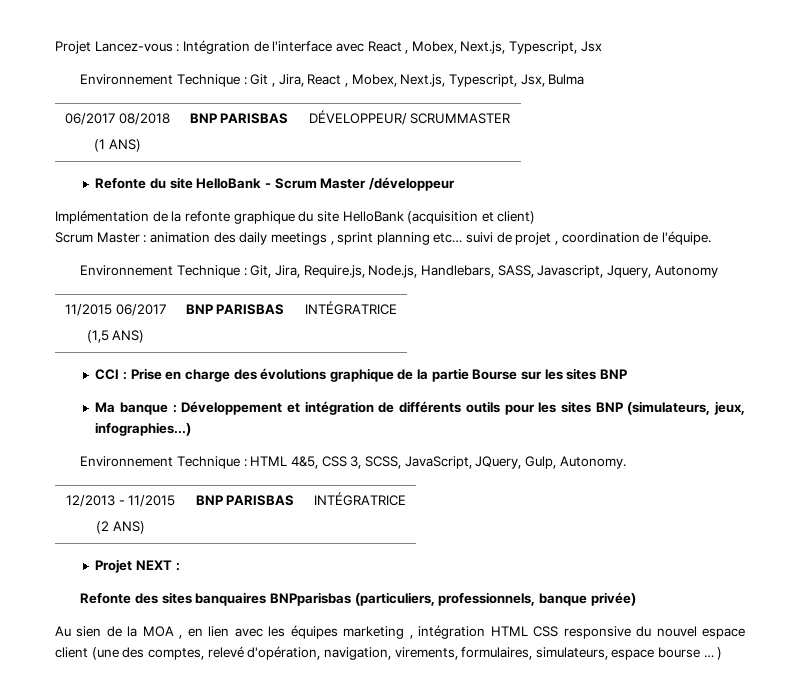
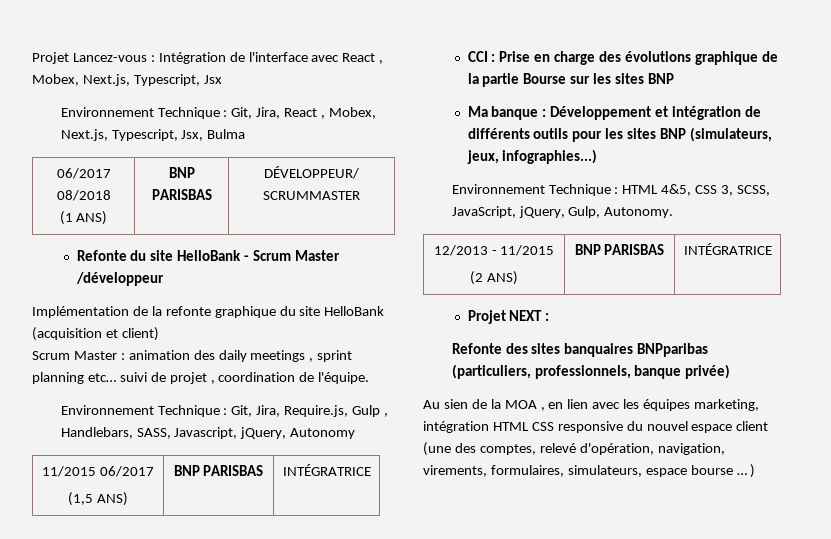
- Environnement Technique : Git , Jira, React , Mobex, Next.js, Typescript, Jsx, Bulma
+ Environnement Technique : Git, Jira, React , Mobex, Next.js, Typescript, Jsx, Bulma
- Environnement Technique : Git, Jira, Require.js, Node.js, Handlebars, SASS, Javascript, Jquery, Autonomy
+ Environnement Technique : Git, Jira, Require.js, Gulp , Handlebars, SASS, Javascript, jQuery, Autonomy
- Environnement Technique : HTML 4&5, CSS 3, SCSS, JavaScript, JQuery, Gulp, Autonomy.
+ Environnement Technique : HTML 4&5, CSS 3, SCSS, JavaScript, jQuery, Gulp, Autonomy.
- Refonte des sites banquaires BNPparisbas (particuliers, professionnels, banque privée)
+ Refonte des sites banquaires BNPparibas (particuliers, professionnels, banque privée)
- Au sien de la MOA , en lien avec les équipes marketing , intégration HTML CSS responsive du nouvel espace client (une des comptes, relevé d'opération, navigation, virements, formulaires, simulateurs, espace bourse … )
+ Au sien de la MOA , en lien avec les équipes marketing, intégration HTML CSS responsive du nouvel espace client (une des comptes, relevé d'opération, navigation, virements, formulaires, simulateurs, espace bourse … )

